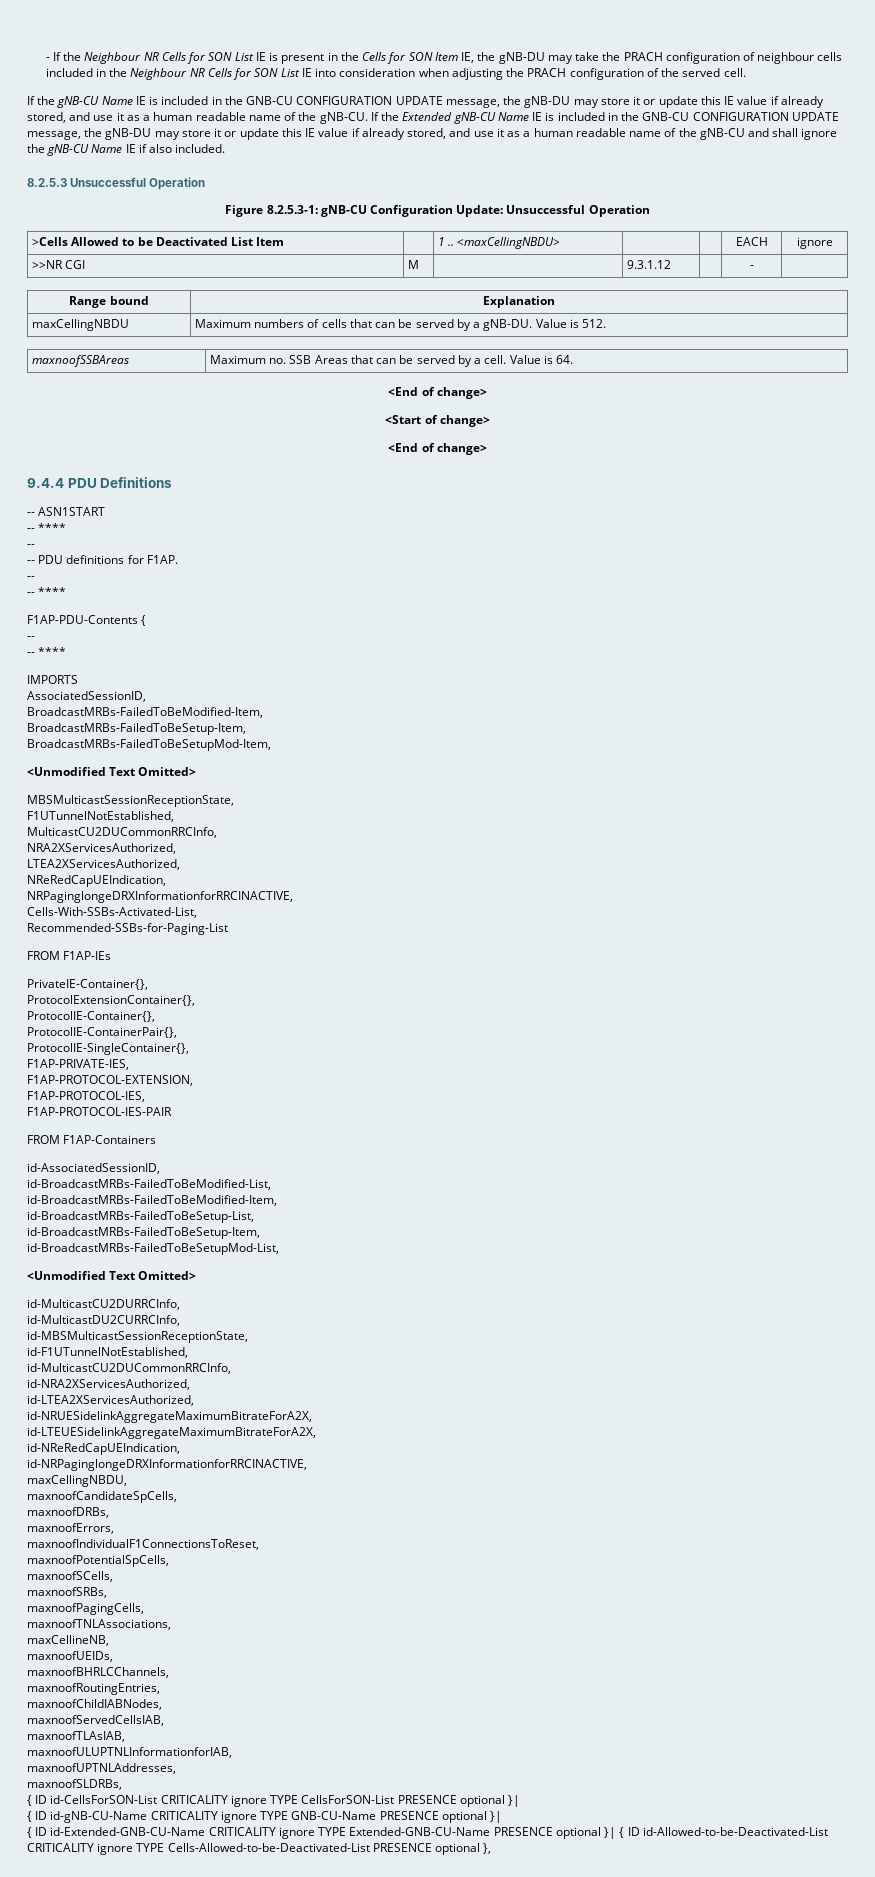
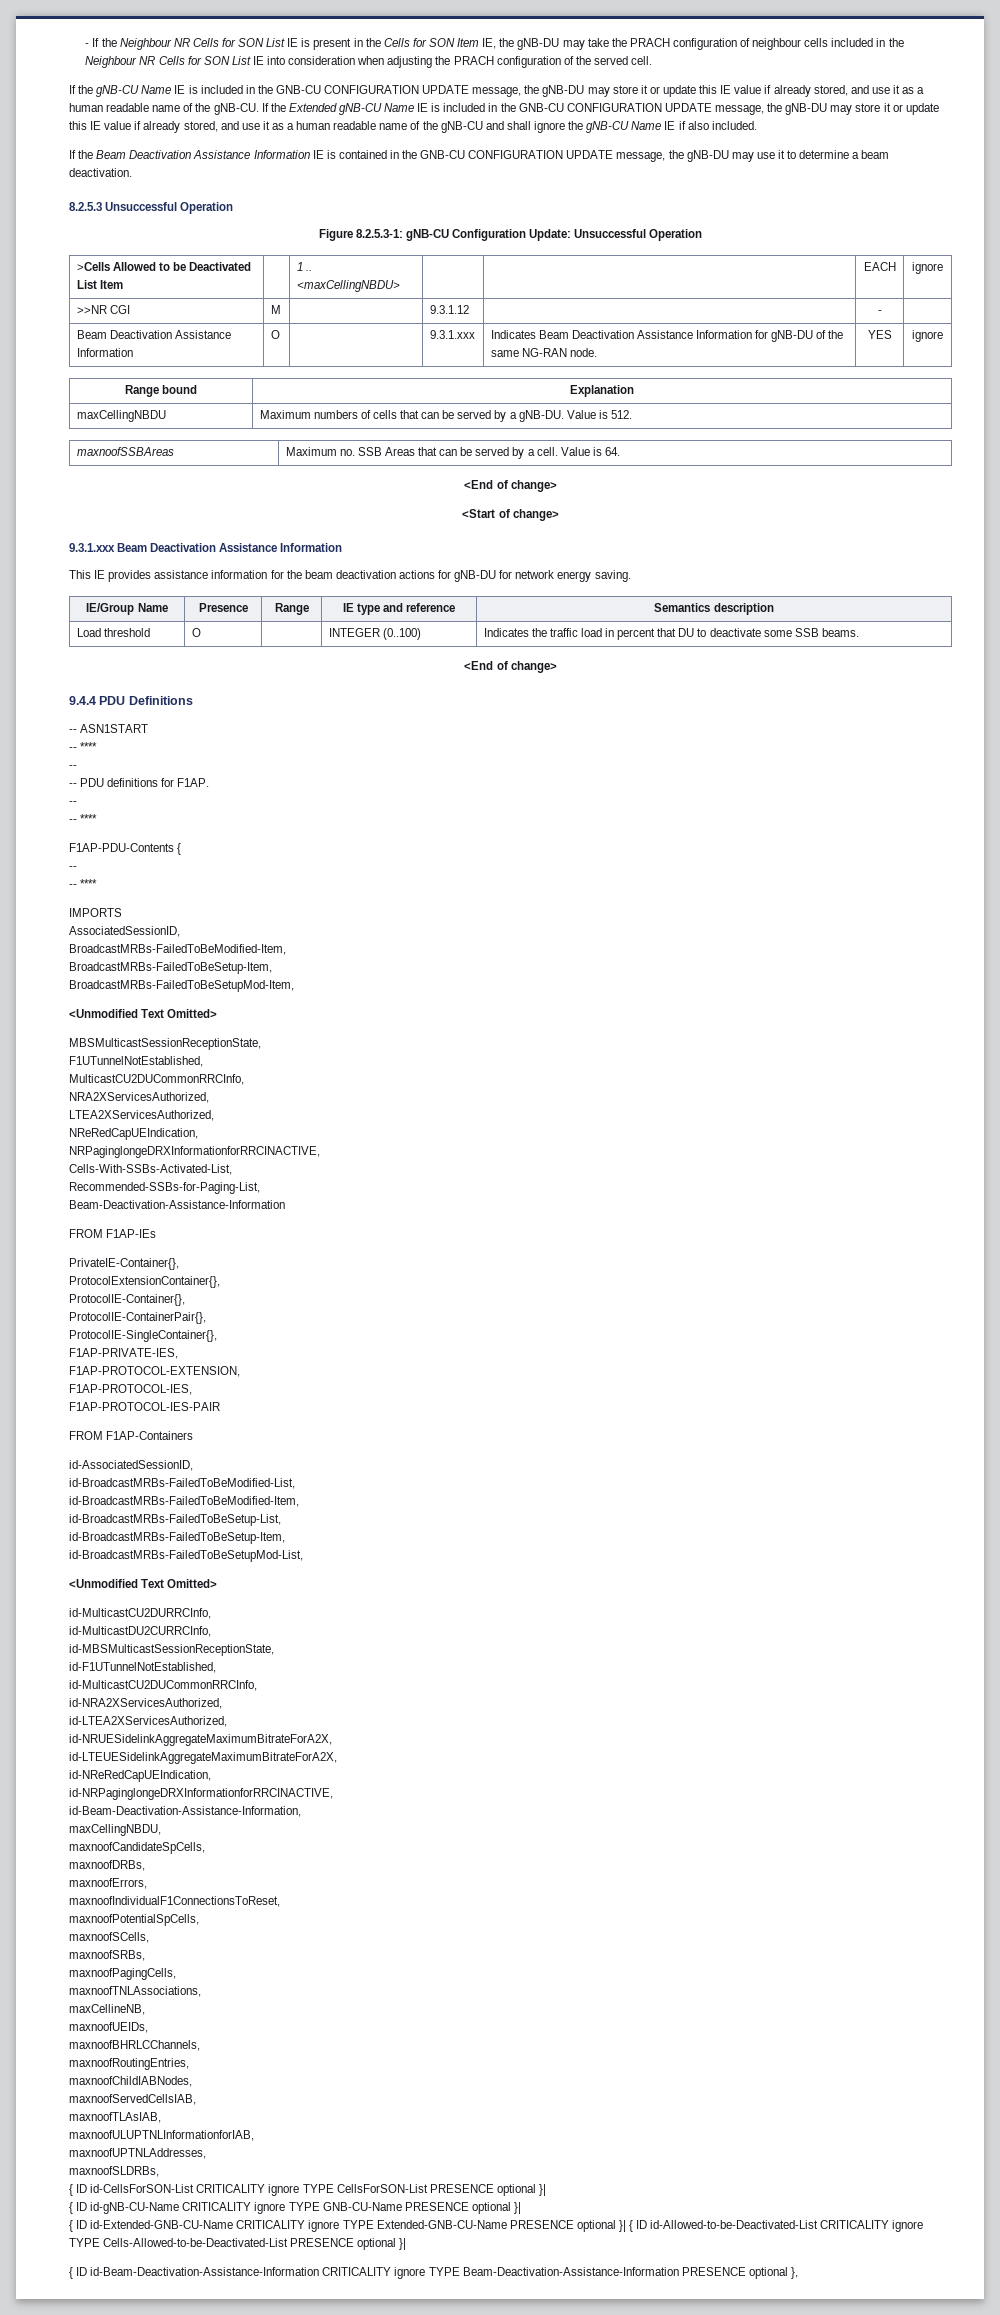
+ If the Beam Deactivation Assistance Information IE is contained in the GNB-CU CONFIGURATION UPDATE message, the gNB-DU may use it to determine a beam deactivation.
+ Beam Deactivation Assistance Information | O | | 9.3.1.xxx | Indicates Beam Deactivation Assistance Information for gNB-DU of the same NG-RAN node. | YES | ignore
+ 9.3.1.xxx Beam Deactivation Assistance Information
+ This IE provides assistance information for the beam deactivation actions for gNB-DU for network energy saving.
+ IE/Group Name | Presence | Range | IE type and reference | Semantics description
+ Load threshold | O | | INTEGER (0..100) | Indicates the traffic load in percent that DU to deactivate some SSB beams.
- Recommended-SSBs-for-Paging-List
+ Recommended-SSBs-for-Paging-List,
+ Beam-Deactivation-Assistance-Information
+ id-Beam-Deactivation-Assistance-Information,
- { ID id-Extended-GNB-CU-Name CRITICALITY ignore TYPE Extended-GNB-CU-Name PRESENCE optional }| { ID id-Allowed-to-be-Deactivated-List CRITICALITY ignore TYPE Cells-Allowed-to-be-Deactivated-List PRESENCE optional },
+ { ID id-Extended-GNB-CU-Name CRITICALITY ignore TYPE Extended-GNB-CU-Name PRESENCE optional }| { ID id-Allowed-to-be-Deactivated-List CRITICALITY ignore TYPE Cells-Allowed-to-be-Deactivated-List PRESENCE optional }|
+ { ID id-Beam-Deactivation-Assistance-Information CRITICALITY ignore TYPE Beam-Deactivation-Assistance-Information PRESENCE optional },

